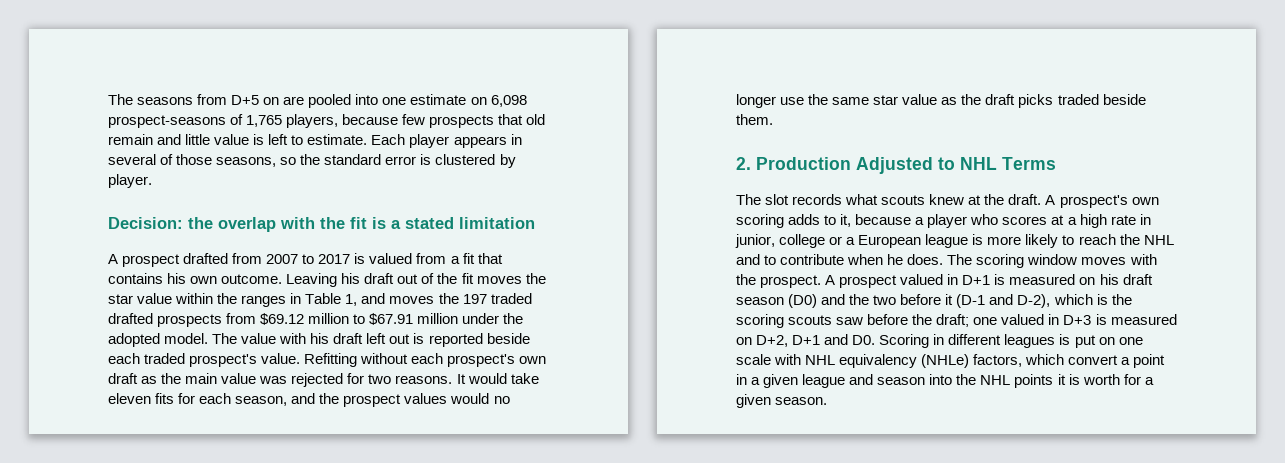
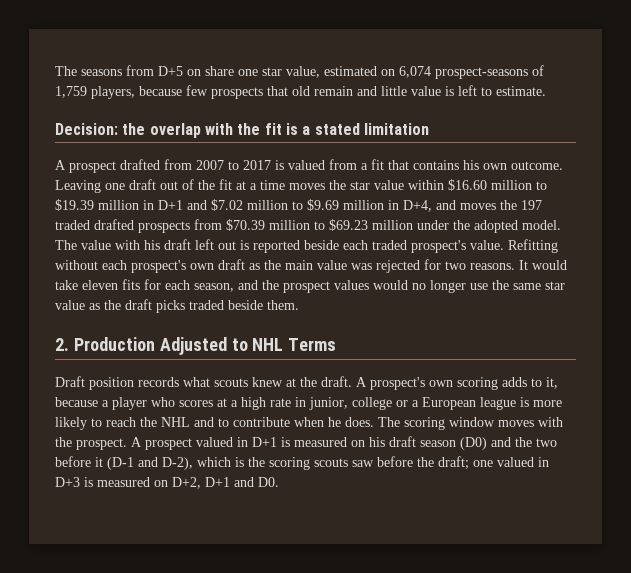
- The seasons from D+5 on are pooled into one estimate on 6,098 prospect-seasons of 1,765 players, because few prospects that old remain and little value is left to estimate. Each player appears in several of those seasons, so the standard error is clustered by player.
+ The seasons from D+5 on share one star value, estimated on 6,074 prospect-seasons of 1,759 players, because few prospects that old remain and little value is left to estimate.
- Leaving his draft out of the fit moves the star value within the ranges in Table 1, and moves the 197 traded drafted prospects from $69.12 million to $67.91 million under the adopted model.
+ Leaving one draft out of the fit at a time moves the star value within $16.60 million to $19.39 million in D+1 and $7.02 million to $9.69 million in D+4, and moves the 197 traded drafted prospects from $70.39 million to $69.23 million under the adopted model.
- The slot records what scouts knew at the draft.
+ Draft position records what scouts knew at the draft.
- A prospect valued in D+1 is measured on his draft season (D0) and the two before it (D-1 and D-2), which is the scoring scouts saw before the draft; one valued in D+3 is measured on D+2, D+1 and D0. Scoring in different leagues is put on one scale with NHL equivalency (NHLe) factors, which convert a point in a given league and season into the NHL points it is worth for a given season.
+ A prospect valued in D+1 is measured on his draft season (D0) and the two before it (D-1 and D-2), which is the scoring scouts saw before the draft; one valued in D+3 is measured on D+2, D+1 and D0.

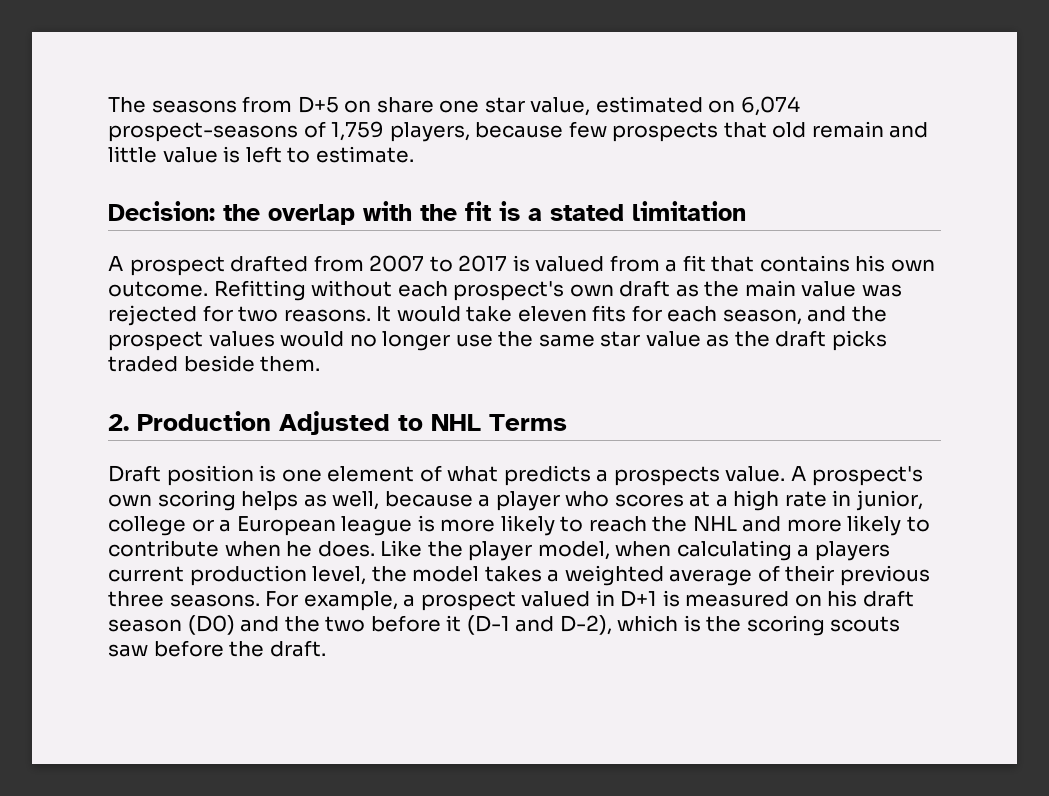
- Leaving one draft out of the fit at a time moves the star value within $16.60 million to $19.39 million in D+1 and $7.02 million to $9.69 million in D+4, and moves the 197 traded drafted prospects from $70.39 million to $69.23 million under the adopted model. The value with his draft left out is reported beside each traded prospect's value.
- Draft position records what scouts knew at the draft.
+ Draft position is one element of what predicts a prospects value.
- A prospect's own scoring adds to it, because a player who scores at a high rate in junior, college or a European league is more likely to reach the NHL and to contribute when he does.
+ A prospect's own scoring helps as well, because a player who scores at a high rate in junior, college or a European league is more likely to reach the NHL and more likely to contribute when he does.
- The scoring window moves with the prospect. A prospect valued in D+1 is measured on his draft season (D0) and the two before it (D-1 and D-2), which is the scoring scouts saw before the draft; one valued in D+3 is measured on D+2, D+1 and D0.
+ Like the player model, when calculating a players current production level, the model takes a weighted average of their previous three seasons. For example, a prospect valued in D+1 is measured on his draft season (D0) and the two before it (D-1 and D-2), which is the scoring scouts saw before the draft.

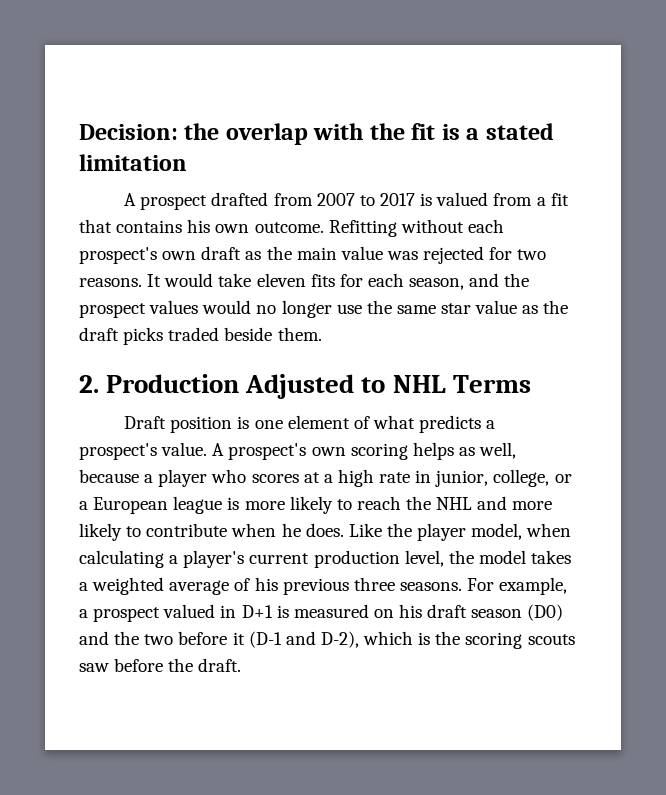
- The seasons from D+5 on share one star value, estimated on 6,074 prospect-seasons of 1,759 players, because few prospects that old remain and little value is left to estimate.
- Draft position is one element of what predicts a prospects value.
+ Draft position is one element of what predicts a prospect's value.
- A prospect's own scoring helps as well, because a player who scores at a high rate in junior, college or a European league is more likely to reach the NHL and more likely to contribute when he does.
+ A prospect's own scoring helps as well, because a player who scores at a high rate in junior, college, or a European league is more likely to reach the NHL and more likely to contribute when he does.
- Like the player model, when calculating a players current production level, the model takes a weighted average of their previous three seasons.
+ Like the player model, when calculating a player's current production level, the model takes a weighted average of his previous three seasons.

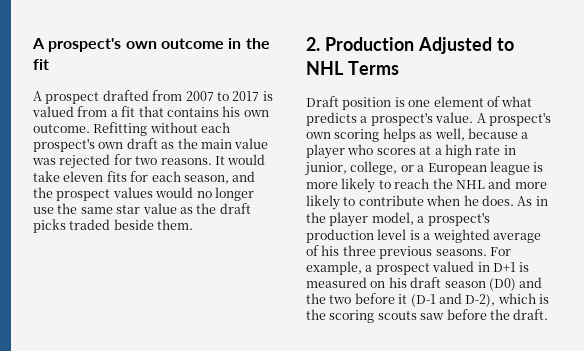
- Decision: the overlap with the fit is a stated limitation
+ A prospect's own outcome in the fit
- Like the player model, when calculating a player's current production level, the model takes a weighted average of his previous three seasons.
+ As in the player model, a prospect's production level is a weighted average of his three previous seasons.

